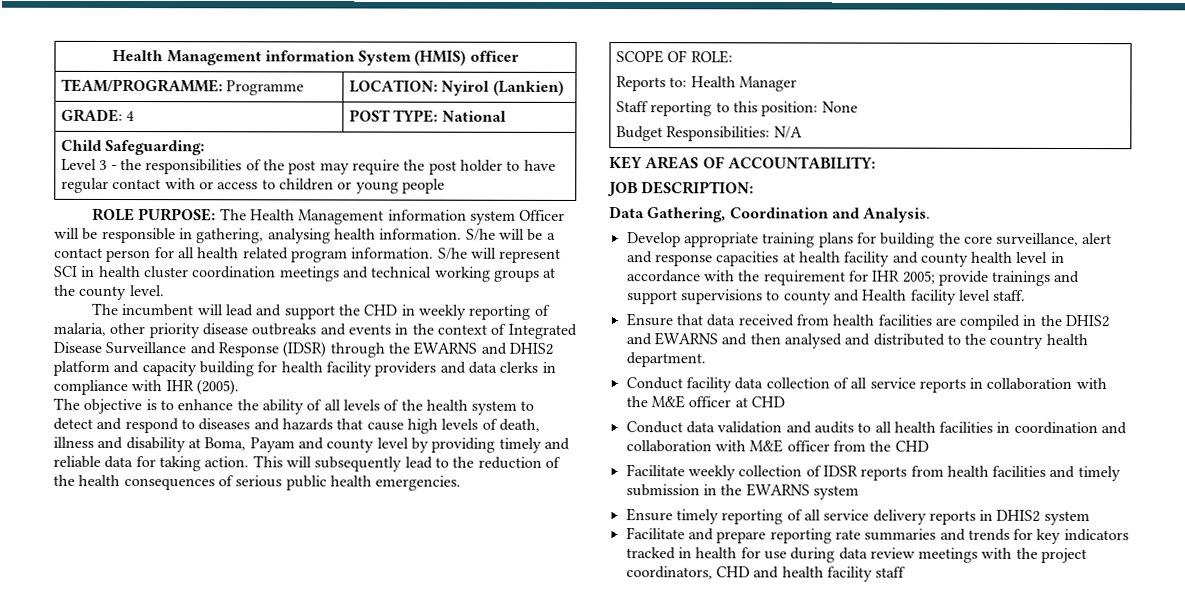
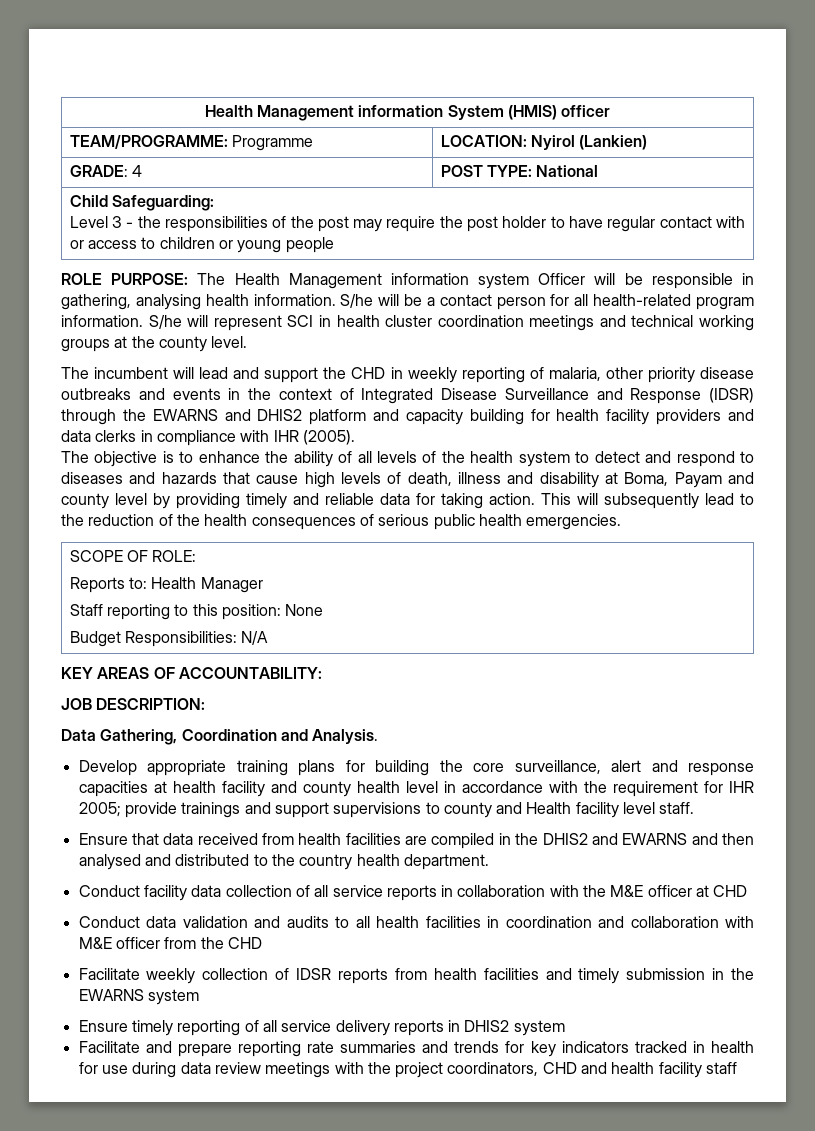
- S/he will be a contact person for all health related program information.
+ S/he will be a contact person for all health-related program information.

